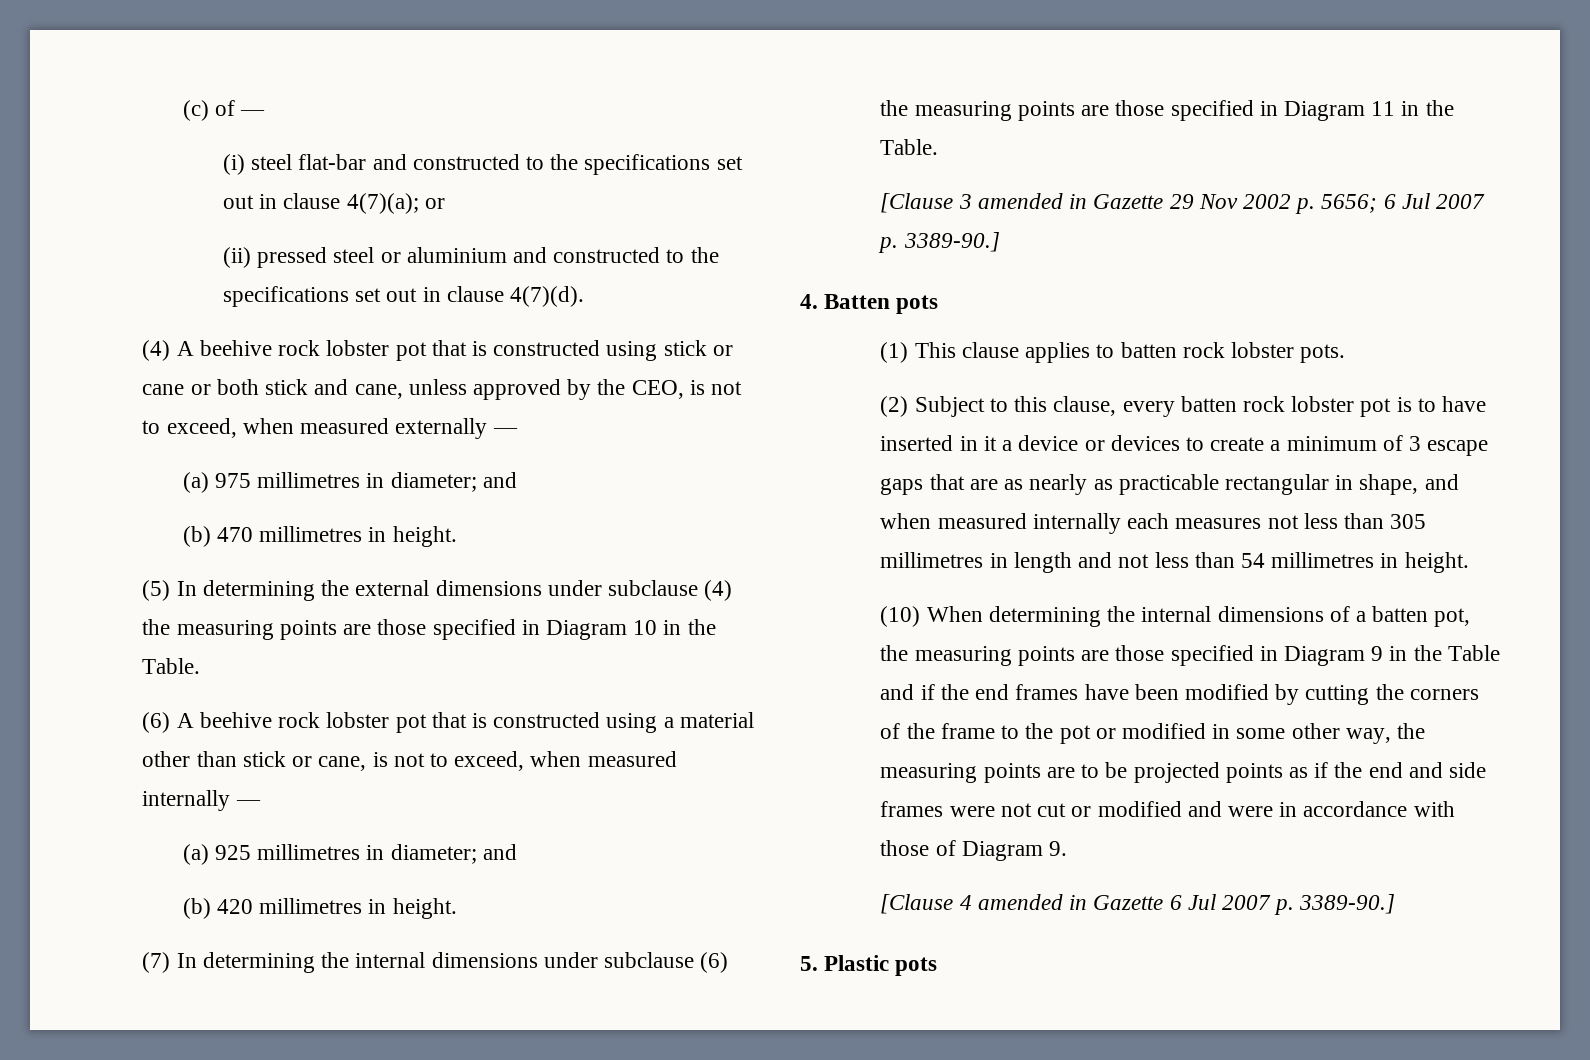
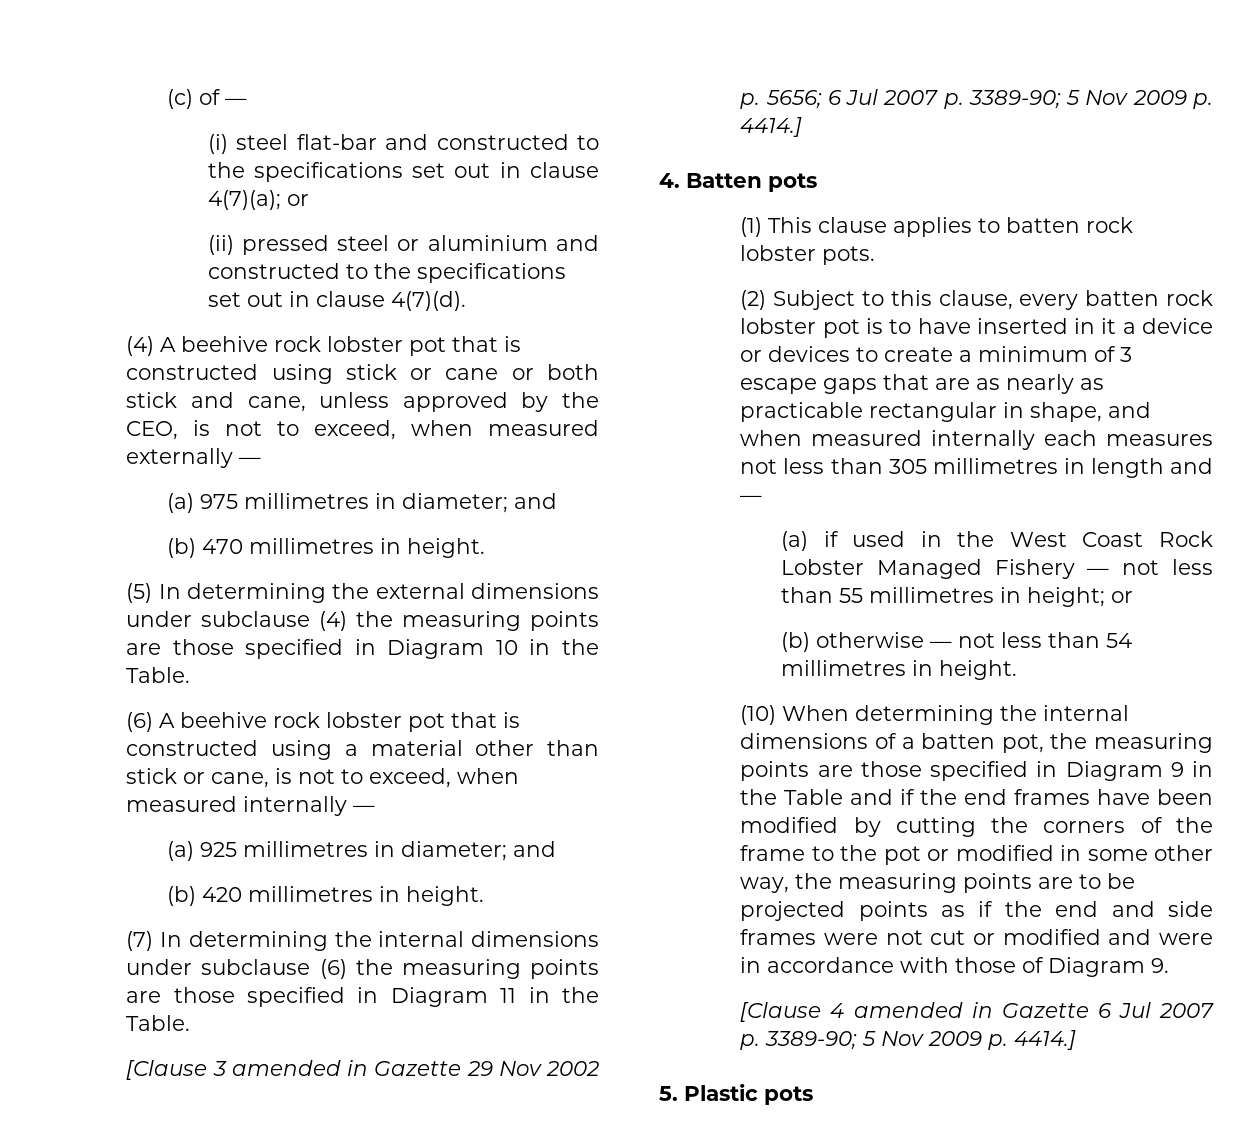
- [Clause 3 amended in Gazette 29 Nov 2002 p. 5656; 6 Jul 2007 p. 3389-90.]
+ [Clause 3 amended in Gazette 29 Nov 2002 p. 5656; 6 Jul 2007 p. 3389-90; 5 Nov 2009 p. 4414.]
- (2) Subject to this clause, every batten rock lobster pot is to have inserted in it a device or devices to create a minimum of 3 escape gaps that are as nearly as practicable rectangular in shape, and when measured internally each measures not less than 305 millimetres in length and not less than 54 millimetres in height.
+ (2) Subject to this clause, every batten rock lobster pot is to have inserted in it a device or devices to create a minimum of 3 escape gaps that are as nearly as practicable rectangular in shape, and when measured internally each measures not less than 305 millimetres in length and —
+ (a) if used in the West Coast Rock Lobster Managed Fishery — not less than 55 millimetres in height; or
+ (b) otherwise — not less than 54 millimetres in height.
- [Clause 4 amended in Gazette 6 Jul 2007 p. 3389-90.]
+ [Clause 4 amended in Gazette 6 Jul 2007 p. 3389-90; 5 Nov 2009 p. 4414.]

